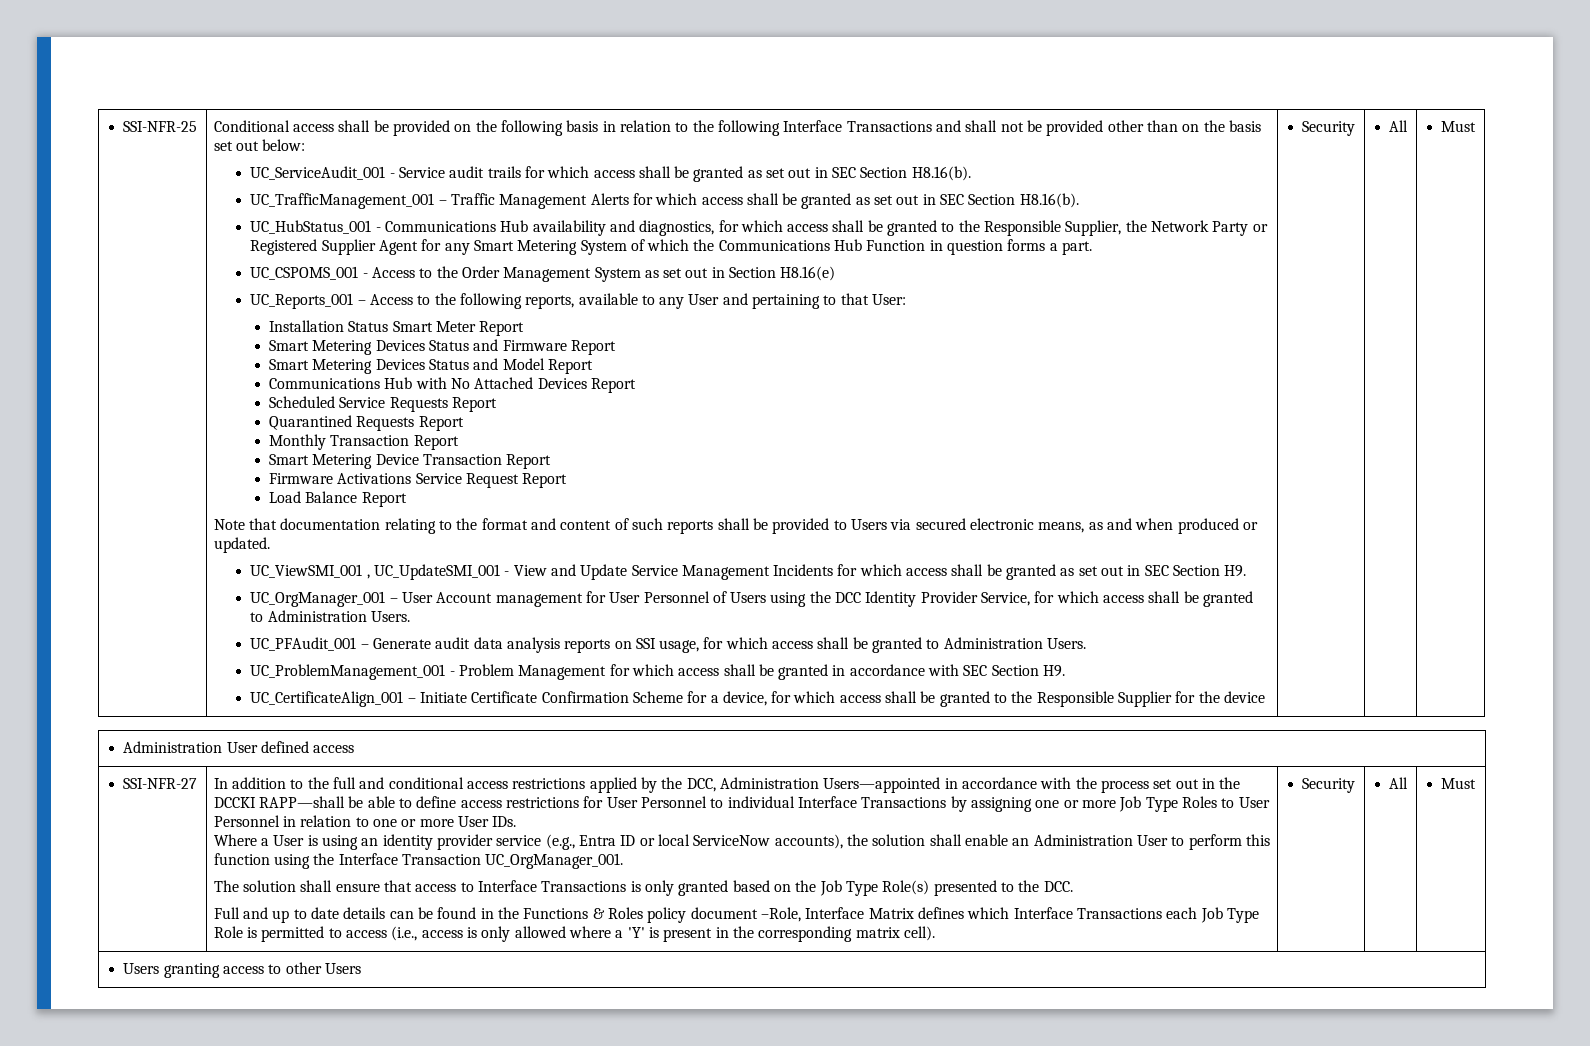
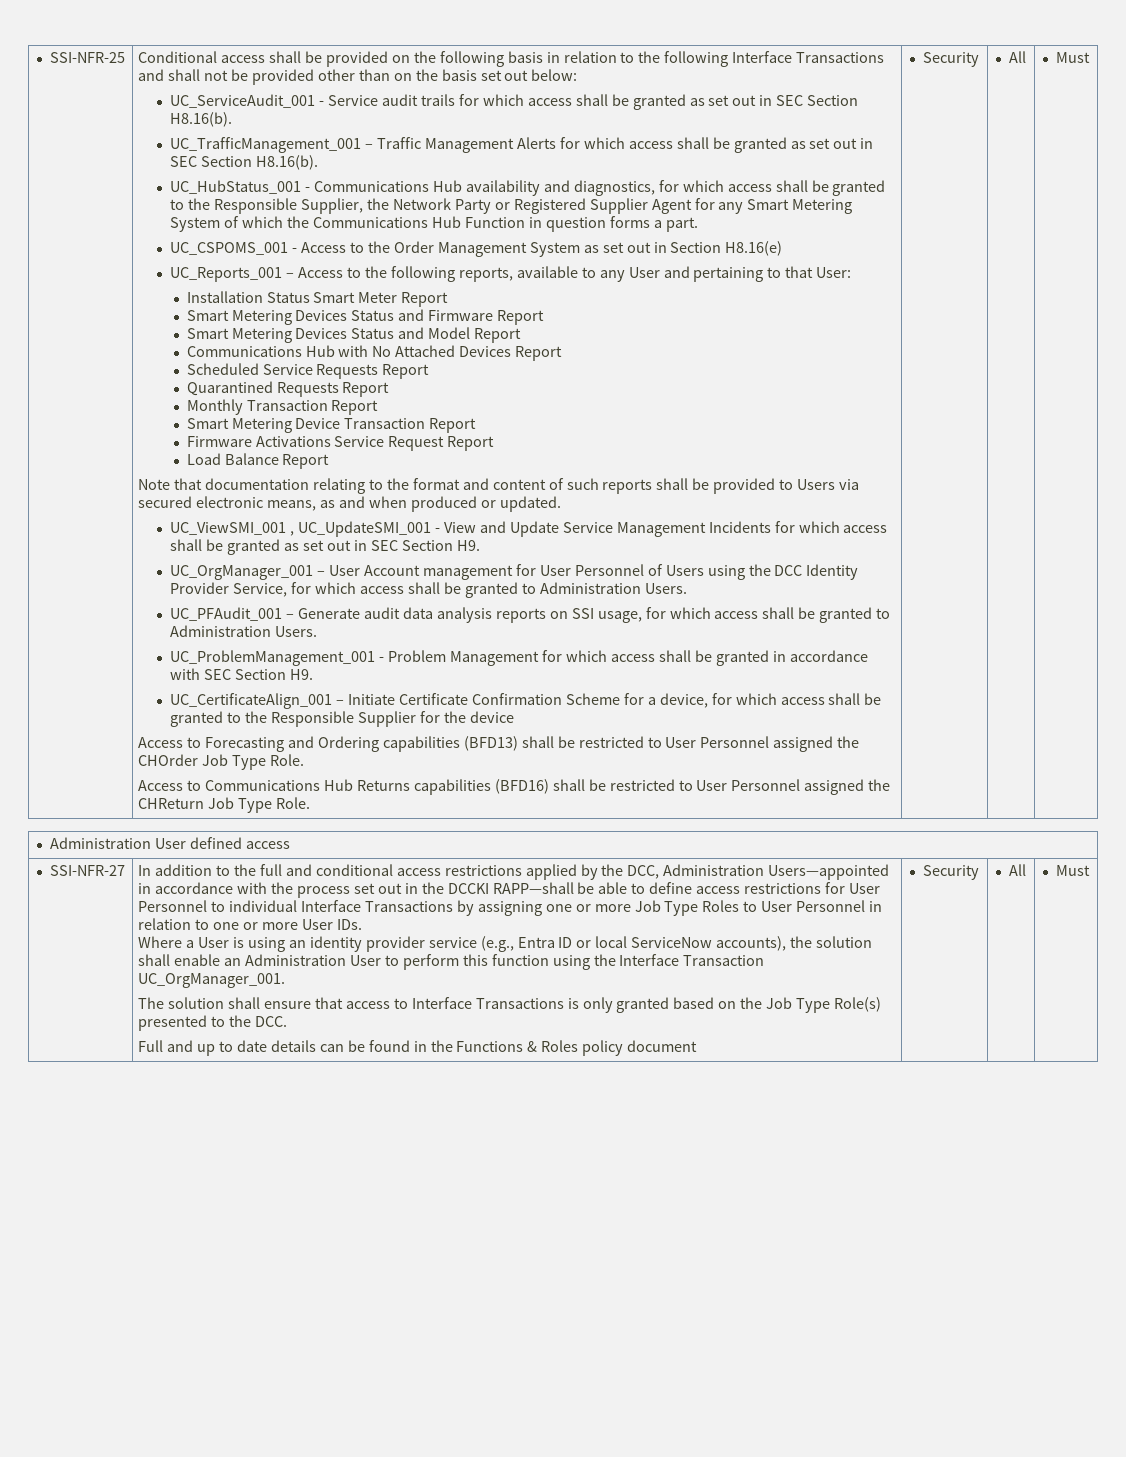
+ Access to Forecasting and Ordering capabilities (BFD13) shall be restricted to User Personnel assigned the CHOrder Job Type Role.
+ Access to Communications Hub Returns capabilities (BFD16) shall be restricted to User Personnel assigned the CHReturn Job Type Role.
- Full and up to date details can be found in the Functions & Roles policy document –Role, Interface Matrix defines which Interface Transactions each Job Type Role is permitted to access (i.e., access is only allowed where a 'Y' is present in the corresponding matrix cell). | Security | All | Must
- Users granting access to other Users
+ Full and up to date details can be found in the Functions & Roles policy document | Security | All | Must

